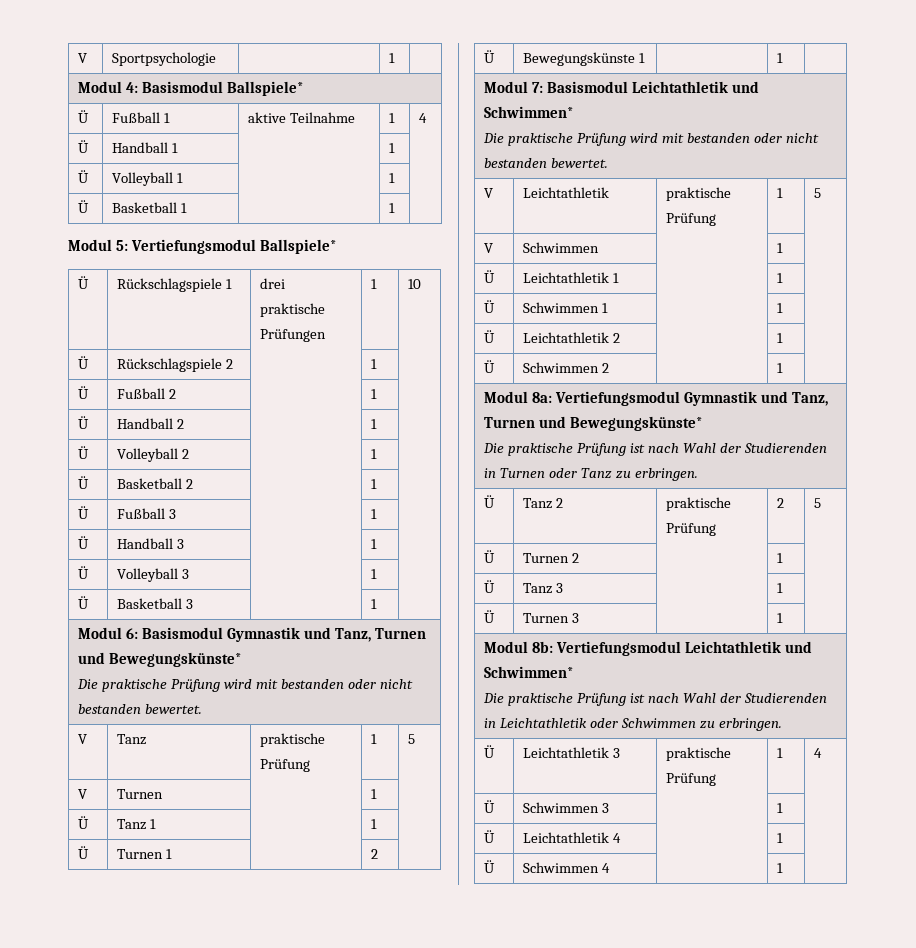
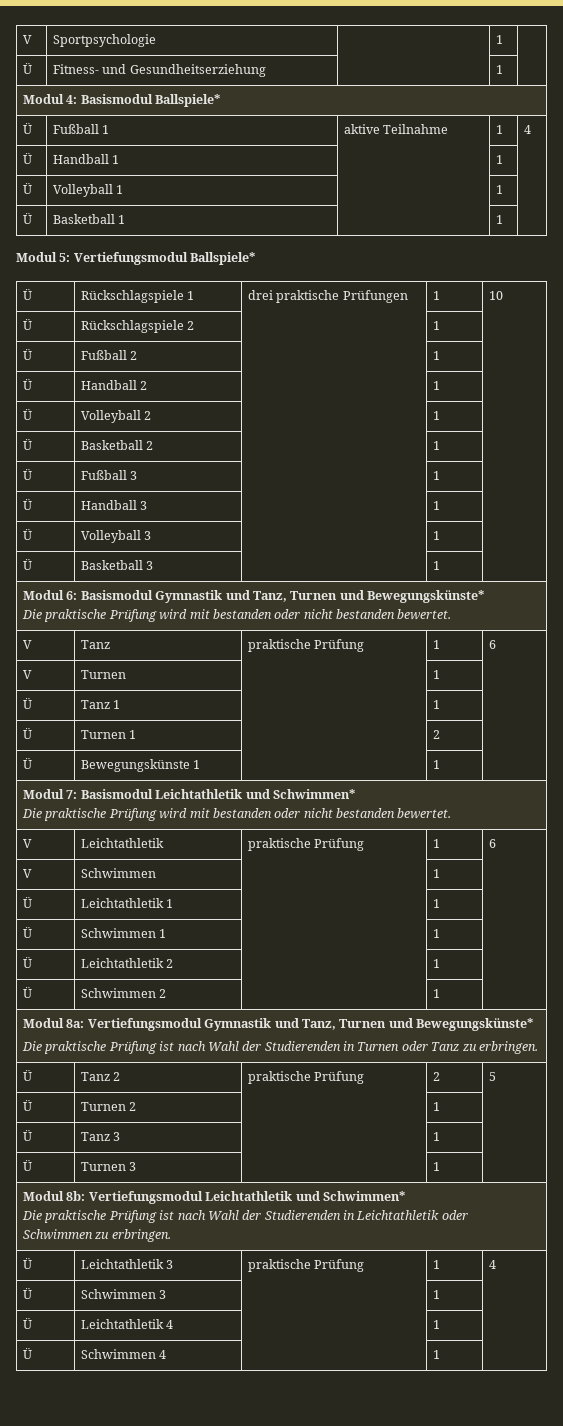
+ Ü | Fitness- und Gesundheitserziehung | | 1 |
- V | Tanz | praktische Prüfung | 1 | 5
+ V | Tanz | praktische Prüfung | 1 | 6
- V | Leichtathletik | praktische Prüfung | 1 | 5
+ V | Leichtathletik | praktische Prüfung | 1 | 6

